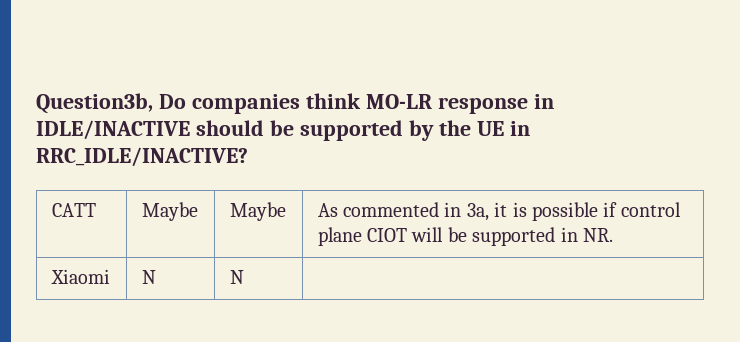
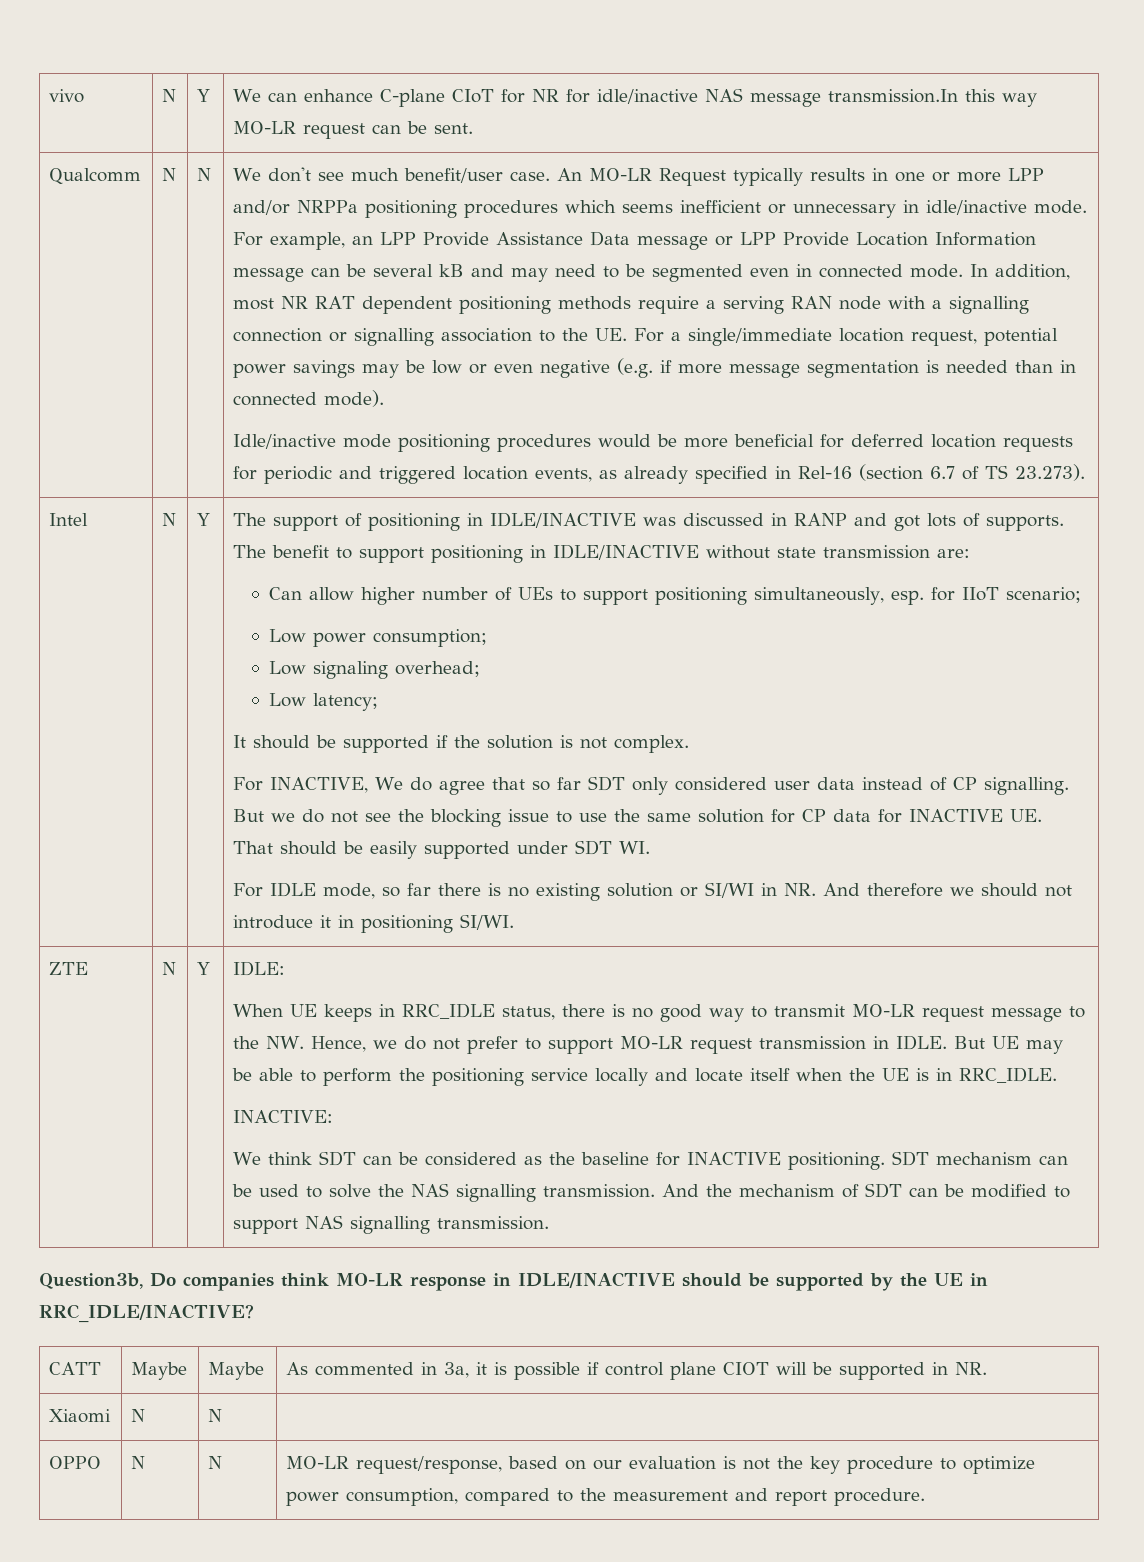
+ vivo | N | Y | We can enhance C-plane CIoT for NR for idle/inactive NAS message transmission.In this way MO-LR request can be sent.
+ Qualcomm | N | N | We don't see much benefit/user case. An MO-LR Request typically results in one or more LPP and/or NRPPa positioning procedures which seems inefficient or unnecessary in idle/inactive mode. For example, an LPP Provide Assistance Data message or LPP Provide Location Information message can be several kB and may need to be segmented even in connected mode. In addition, most NR RAT dependent positioning methods require a serving RAN node with a signalling connection or signalling association to the UE. For a single/immediate location request, potential power savings may be low or even negative (e.g. if more message segmentation is needed than in connected mode).
+ Idle/inactive mode positioning procedures would be more beneficial for deferred location requests for periodic and triggered location events, as already specified in Rel-16 (section 6.7 of TS 23.273).
+ Intel | N | Y | The support of positioning in IDLE/INACTIVE was discussed in RANP and got lots of supports. The benefit to support positioning in IDLE/INACTIVE without state transmission are:
+ Can allow higher number of UEs to support positioning simultaneously, esp. for IIoT scenario;
+ Low power consumption;
+ Low signaling overhead;
+ Low latency;
+ It should be supported if the solution is not complex.
+ For INACTIVE, We do agree that so far SDT only considered user data instead of CP signalling. But we do not see the blocking issue to use the same solution for CP data for INACTIVE UE. That should be easily supported under SDT WI.
+ For IDLE mode, so far there is no existing solution or SI/WI in NR. And therefore we should not introduce it in positioning SI/WI.
+ ZTE | N | Y | IDLE:
+ When UE keeps in RRC_IDLE status, there is no good way to transmit MO-LR request message to the NW. Hence, we do not prefer to support MO-LR request transmission in IDLE. But UE may be able to perform the positioning service locally and locate itself when the UE is in RRC_IDLE.
+ INACTIVE:
+ We think SDT can be considered as the baseline for INACTIVE positioning. SDT mechanism can be used to solve the NAS signalling transmission. And the mechanism of SDT can be modified to support NAS signalling transmission.
+ OPPO | N | N | MO-LR request/response, based on our evaluation is not the key procedure to optimize power consumption, compared to the measurement and report procedure.

